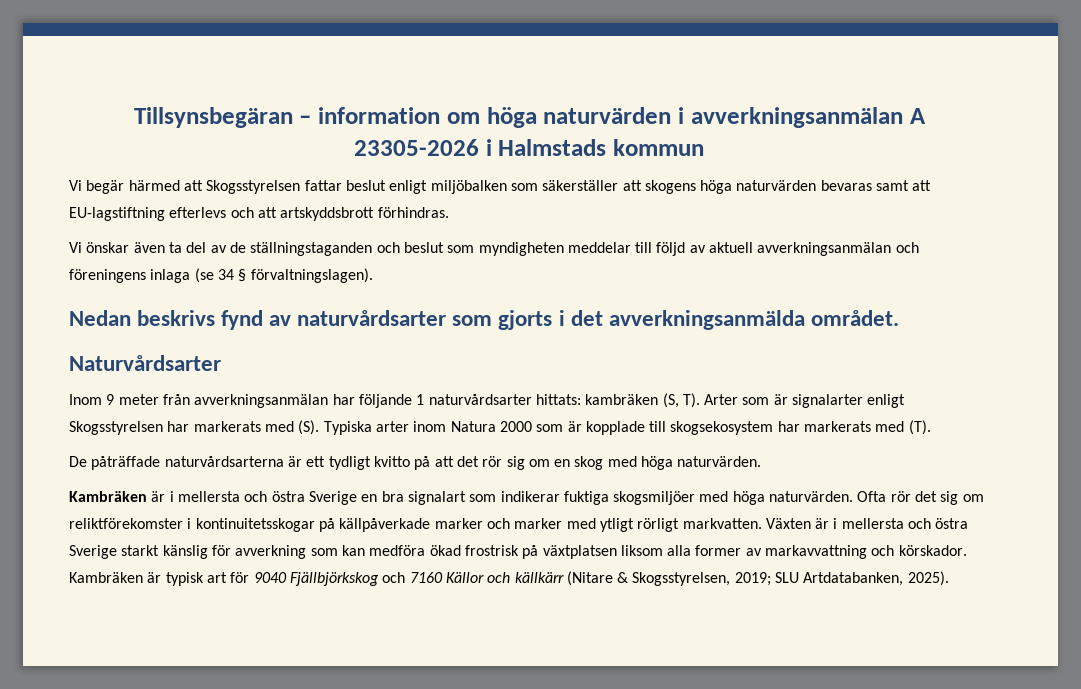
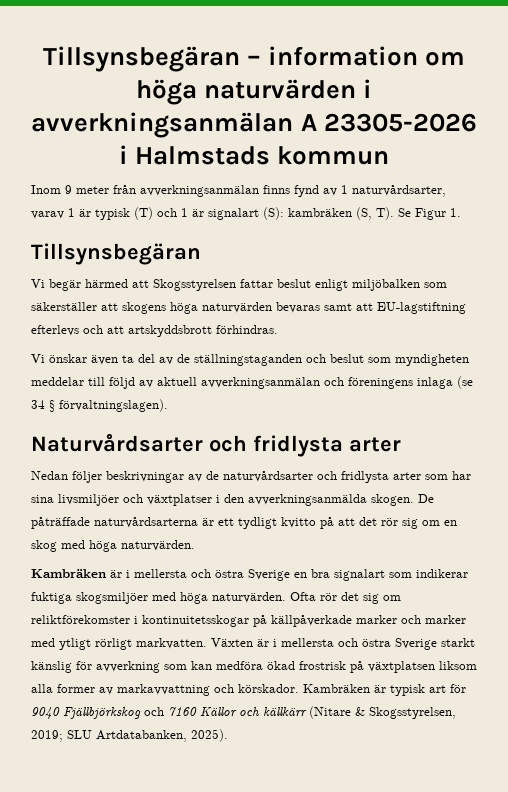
+ Inom 9 meter från avverkningsanmälan finns fynd av 1 naturvårdsarter, varav 1 är typisk (T) och 1 är signalart (S): kambräken (S, T). Se Figur 1.
+ Tillsynsbegäran
- Nedan beskrivs fynd av naturvårdsarter som gjorts i det avverkningsanmälda området.
- Naturvårdsarter
- Inom 9 meter från avverkningsanmälan har följande 1 naturvårdsarter hittats: kambräken (S, T). Arter som är signalarter enligt Skogsstyrelsen har markerats med (S). Typiska arter inom Natura 2000 som är kopplade till skogsekosystem har markerats med (T).
- De påträffade naturvårdsarterna är ett tydligt kvitto på att det rör sig om en skog med höga naturvärden.
+ Naturvårdsarter och fridlysta arter
+ Nedan följer beskrivningar av de naturvårdsarter och fridlysta arter som har sina livsmiljöer och växtplatser i den avverkningsanmälda skogen. De påträffade naturvårdsarterna är ett tydligt kvitto på att det rör sig om en skog med höga naturvärden.

